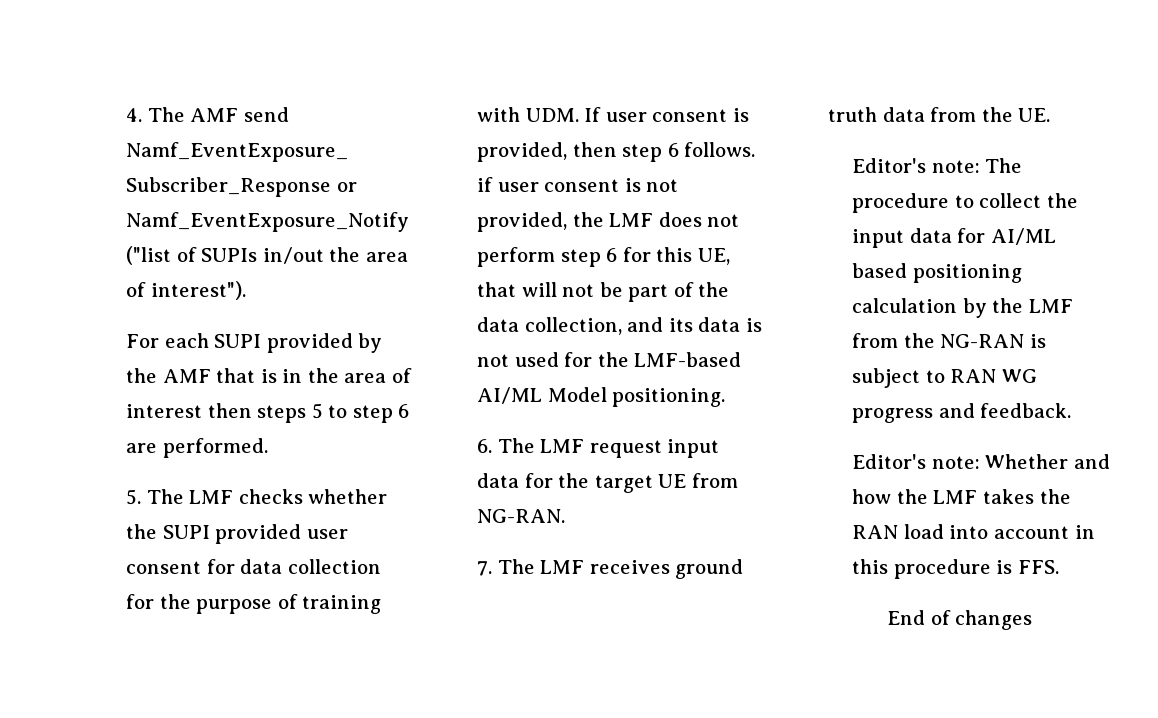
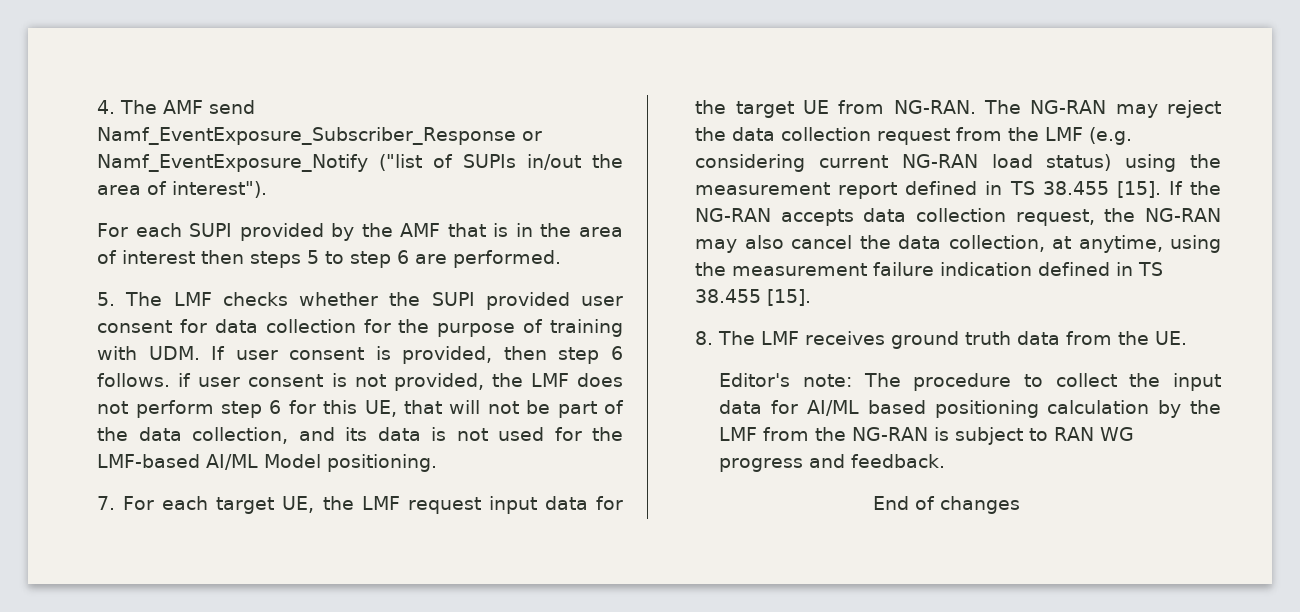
- 6. The LMF request input data for the target UE from NG-RAN.
- 7. The LMF receives ground truth data from the UE.
+ 7. For each target UE, the LMF request input data for the target UE from NG-RAN. The NG-RAN may reject the data collection request from the LMF (e.g. considering current NG-RAN load status) using the measurement report defined in TS 38.455 [15]. If the NG-RAN accepts data collection request, the NG-RAN may also cancel the data collection, at anytime, using the measurement failure indication defined in TS 38.455 [15].
+ 8. The LMF receives ground truth data from the UE.
- Editor's note: Whether and how the LMF takes the RAN load into account in this procedure is FFS.

